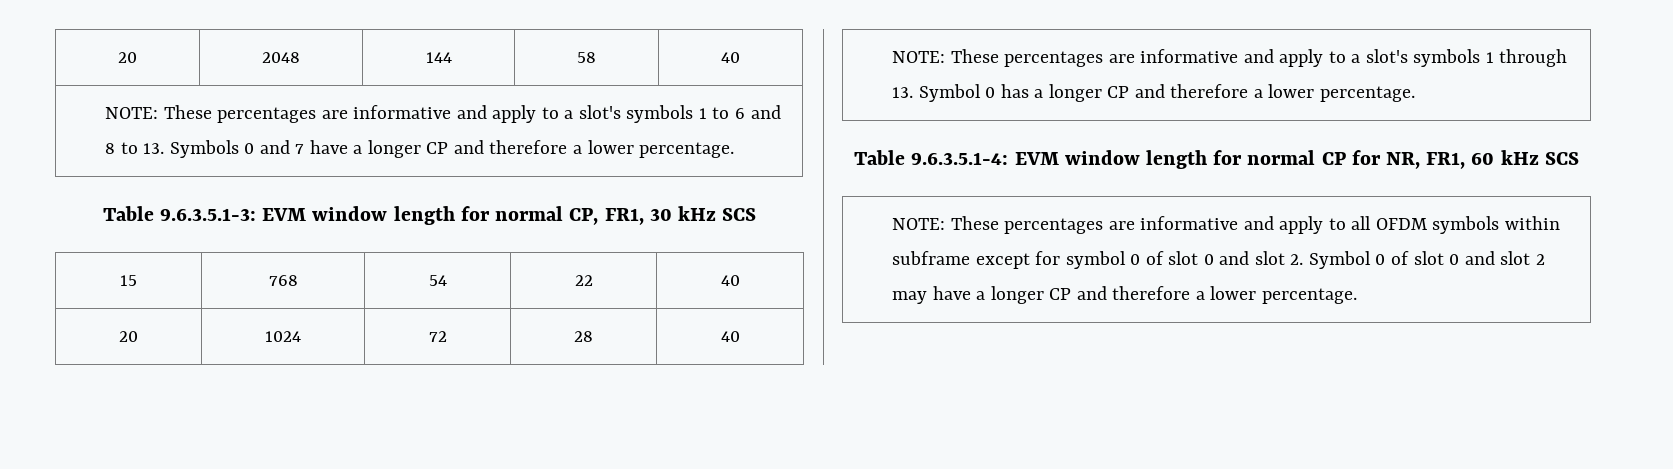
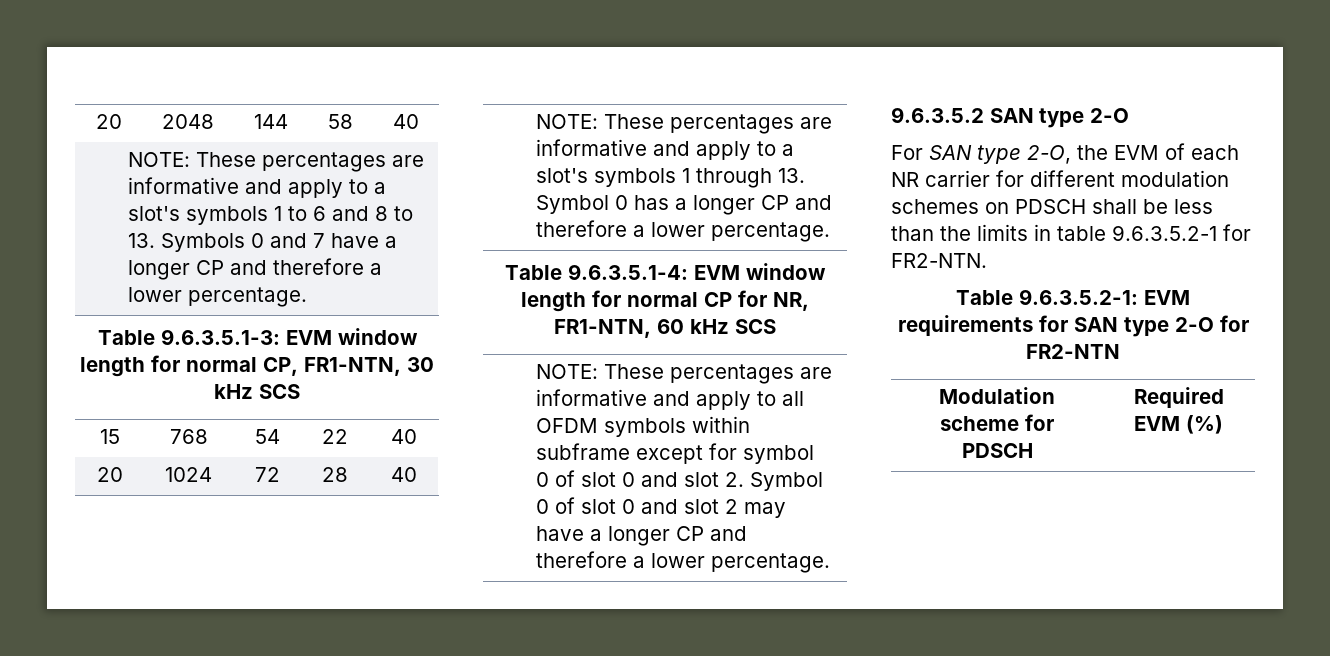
- Table 9.6.3.5.1-3: EVM window length for normal CP, FR1, 30 kHz SCS
+ Table 9.6.3.5.1-3: EVM window length for normal CP, FR1-NTN, 30 kHz SCS
- Table 9.6.3.5.1-4: EVM window length for normal CP for NR, FR1, 60 kHz SCS
+ Table 9.6.3.5.1-4: EVM window length for normal CP for NR, FR1-NTN, 60 kHz SCS
+ 9.6.3.5.2 SAN type 2-O
+ For SAN type 2-O, the EVM of each NR carrier for different modulation schemes on PDSCH shall be less than the limits in table 9.6.3.5.2-1 for FR2-NTN.
+ Table 9.6.3.5.2-1: EVM requirements for SAN type 2-O for FR2-NTN
+ Modulation scheme for PDSCH | Required EVM (%)

